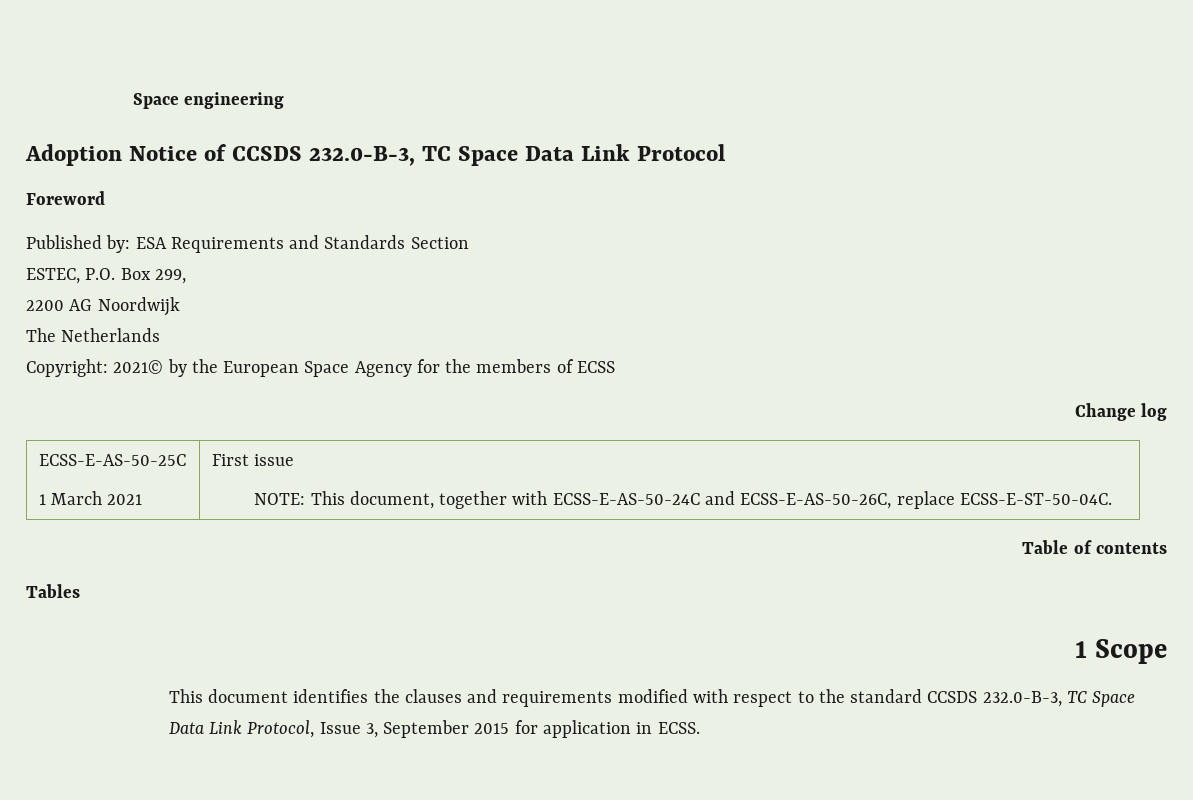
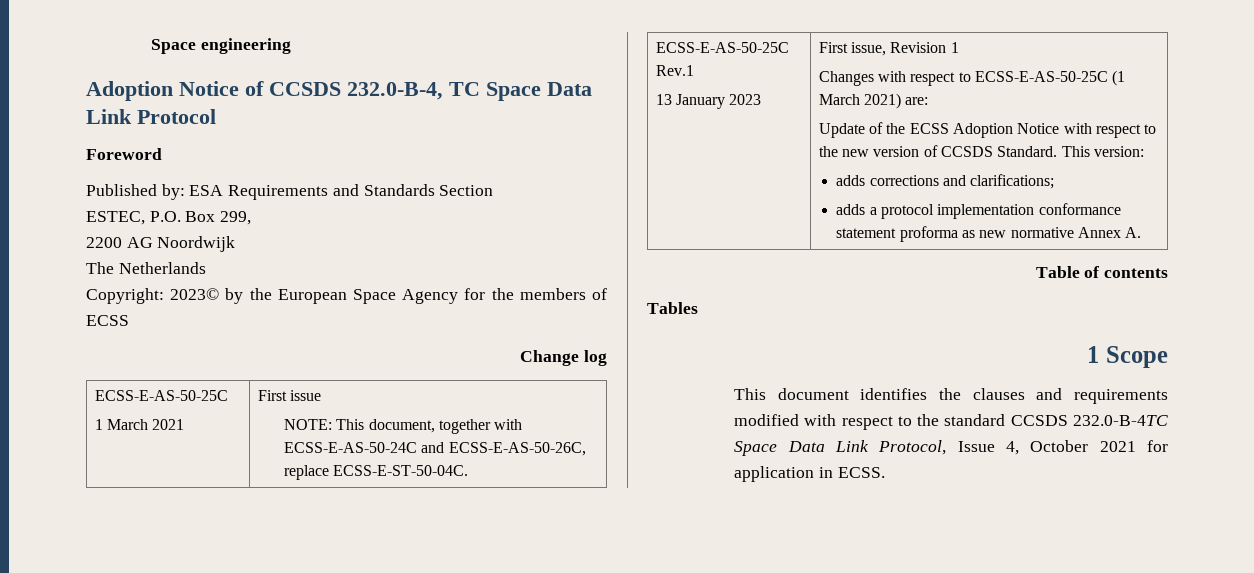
- Adoption Notice of CCSDS 232.0-B-3, TC Space Data Link Protocol
+ Adoption Notice of CCSDS 232.0-B-4, TC Space Data Link Protocol
- Copyright: 2021© by the European Space Agency for the members of ECSS
+ Copyright: 2023© by the European Space Agency for the members of ECSS
+ ECSS-E-AS-50-25C Rev.1
+ 13 January 2023 | First issue, Revision 1
+ Changes with respect to ECSS-E-AS-50-25C (1 March 2021) are:
+ Update of the ECSS Adoption Notice with respect to the new version of CCSDS Standard. This version:
+ adds corrections and clarifications;
+ adds a protocol implementation conformance statement proforma as new normative Annex A.
- This document identifies the clauses and requirements modified with respect to the standard CCSDS 232.0-B-3, TC Space Data Link Protocol, Issue 3, September 2015 for application in ECSS.
+ This document identifies the clauses and requirements modified with respect to the standard CCSDS 232.0-B-4TC Space Data Link Protocol, Issue 4, October 2021 for application in ECSS.

